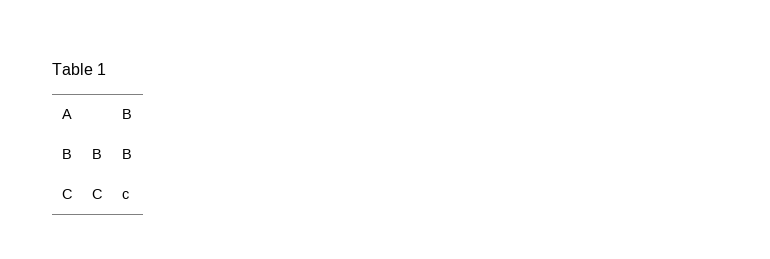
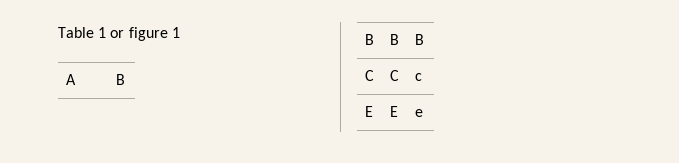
- Table 1
+ Table 1 or figure 1
+ E | E | e

